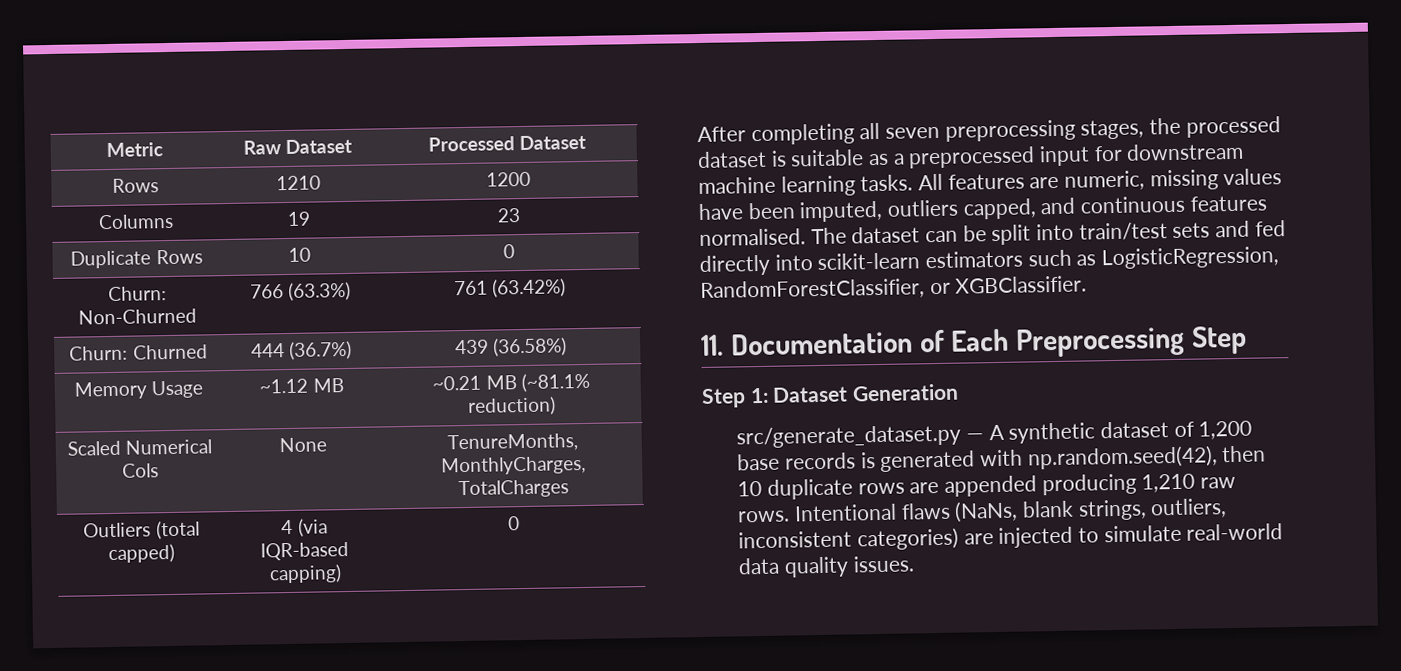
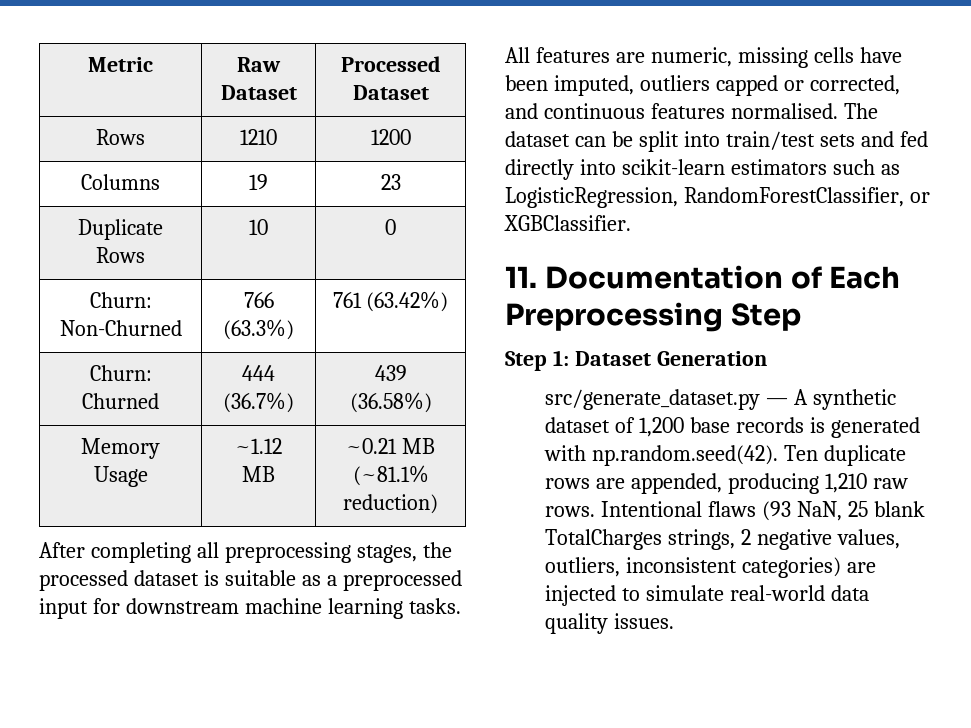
- Scaled Numerical Cols | None | TenureMonths, MonthlyCharges, TotalCharges
- Outliers (total capped) | 4 (via IQR-based capping) | 0
- After completing all seven preprocessing stages, the processed dataset is suitable as a preprocessed input for downstream machine learning tasks.
+ After completing all preprocessing stages, the processed dataset is suitable as a preprocessed input for downstream machine learning tasks.
- All features are numeric, missing values have been imputed, outliers capped, and continuous features normalised.
+ All features are numeric, missing cells have been imputed, outliers capped or corrected, and continuous features normalised.
- src/generate_dataset.py — A synthetic dataset of 1,200 base records is generated with np.random.seed(42), then 10 duplicate rows are appended producing 1,210 raw rows.
+ src/generate_dataset.py — A synthetic dataset of 1,200 base records is generated with np.random.seed(42). Ten duplicate rows are appended, producing 1,210 raw rows.
- Intentional flaws (NaNs, blank strings, outliers, inconsistent categories) are injected to simulate real-world data quality issues.
+ Intentional flaws (93 NaN, 25 blank TotalCharges strings, 2 negative values, outliers, inconsistent categories) are injected to simulate real-world data quality issues.

